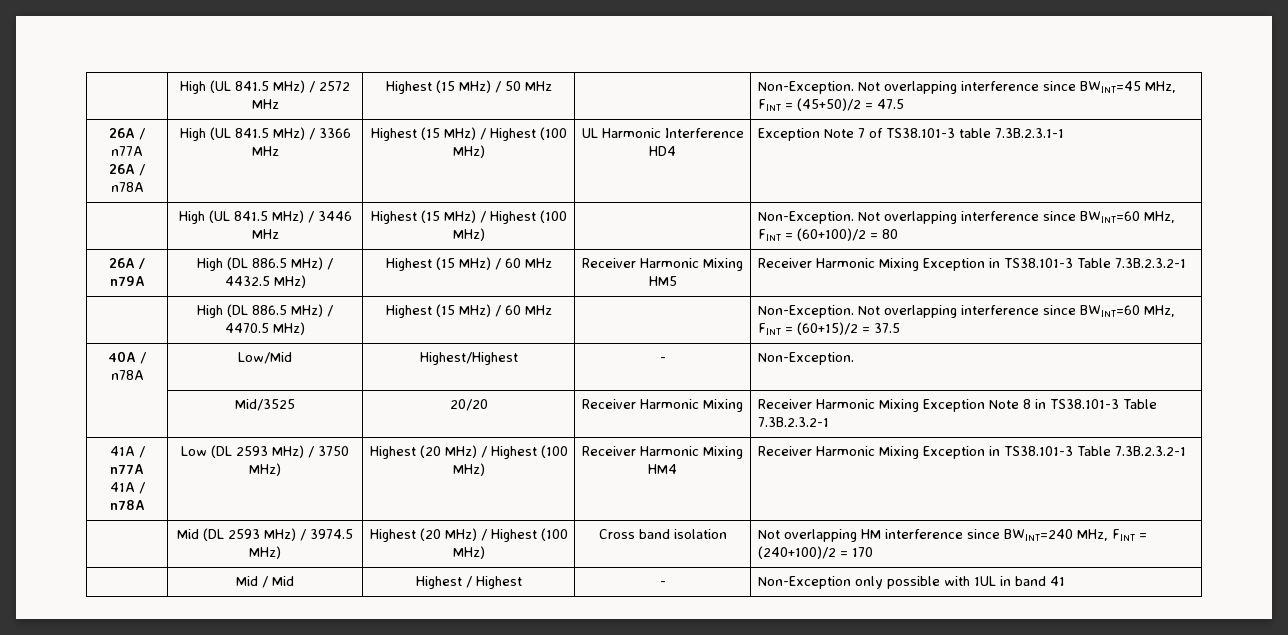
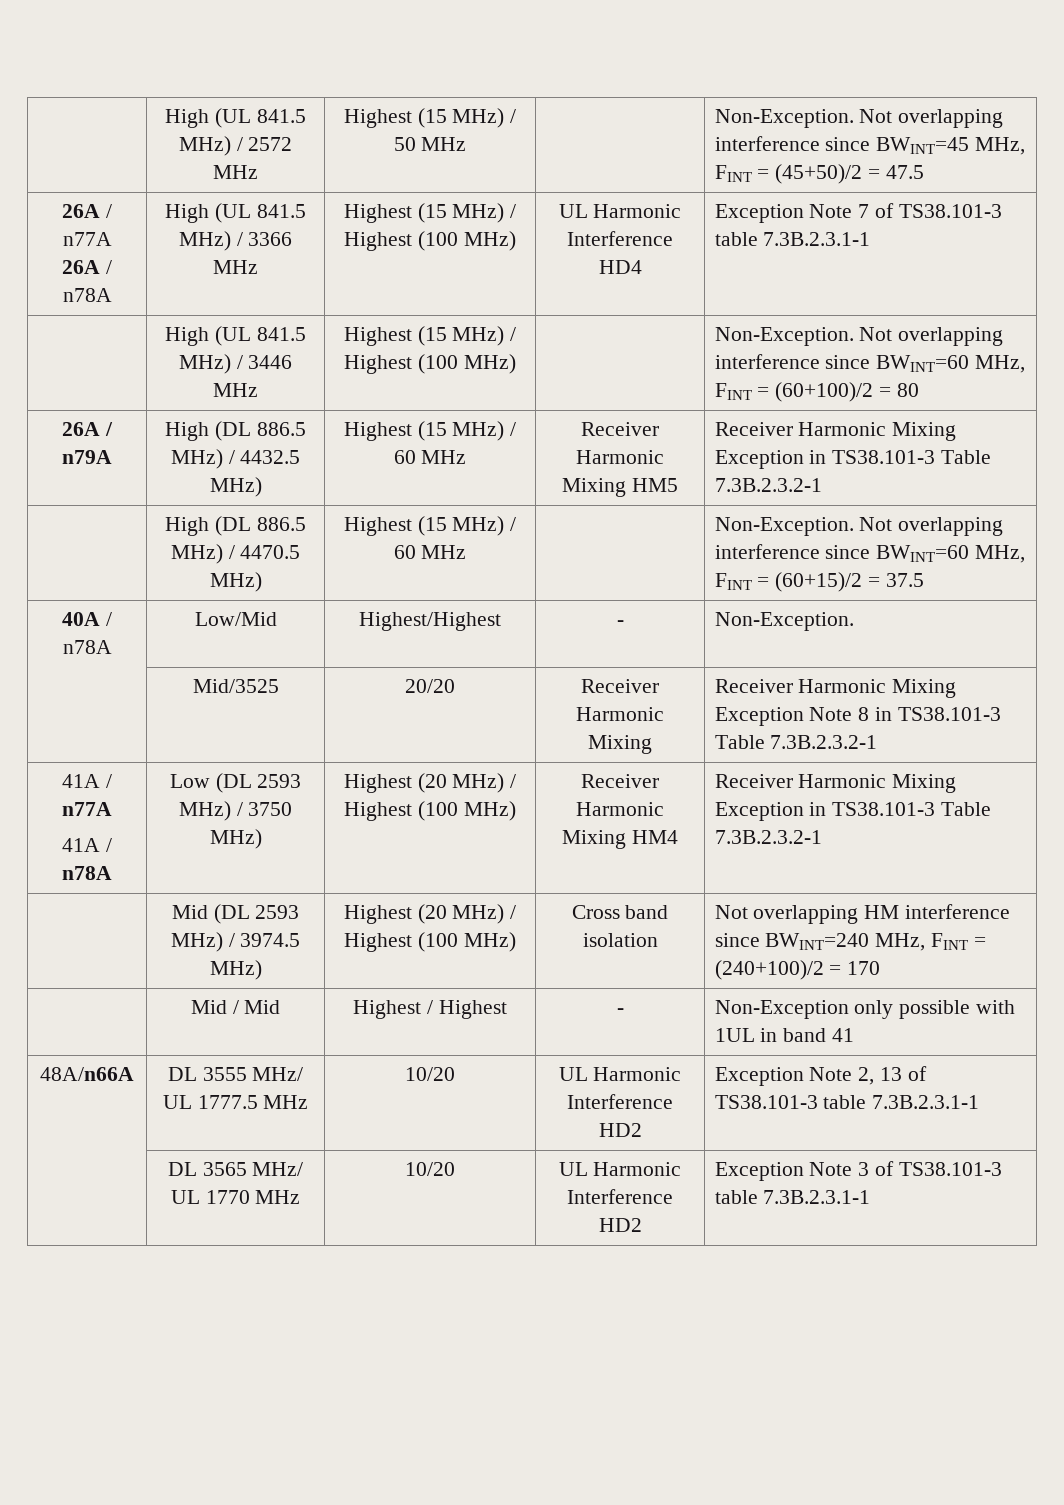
+ 48A/n66A | DL 3555 MHz/ UL 1777.5 MHz | 10/20 | UL Harmonic Interference HD2 | Exception Note 2, 13 of TS38.101-3 table 7.3B.2.3.1-1
+ | DL 3565 MHz/ UL 1770 MHz | 10/20 | UL Harmonic Interference HD2 | Exception Note 3 of TS38.101-3 table 7.3B.2.3.1-1

